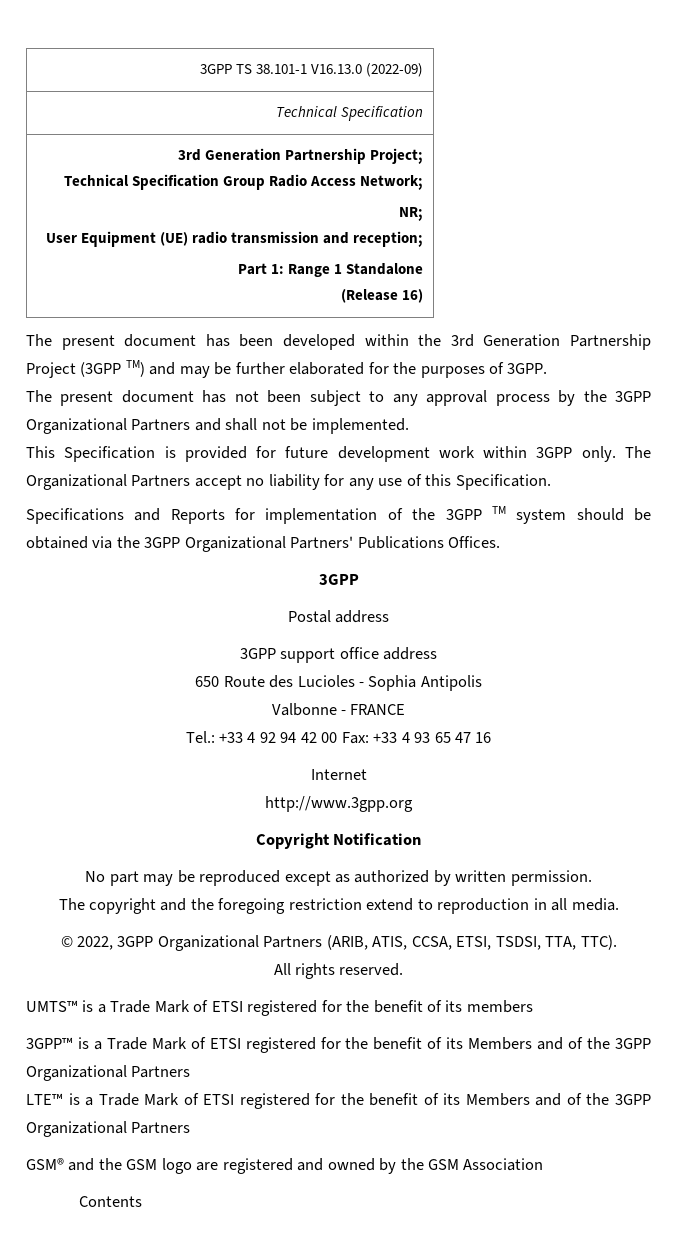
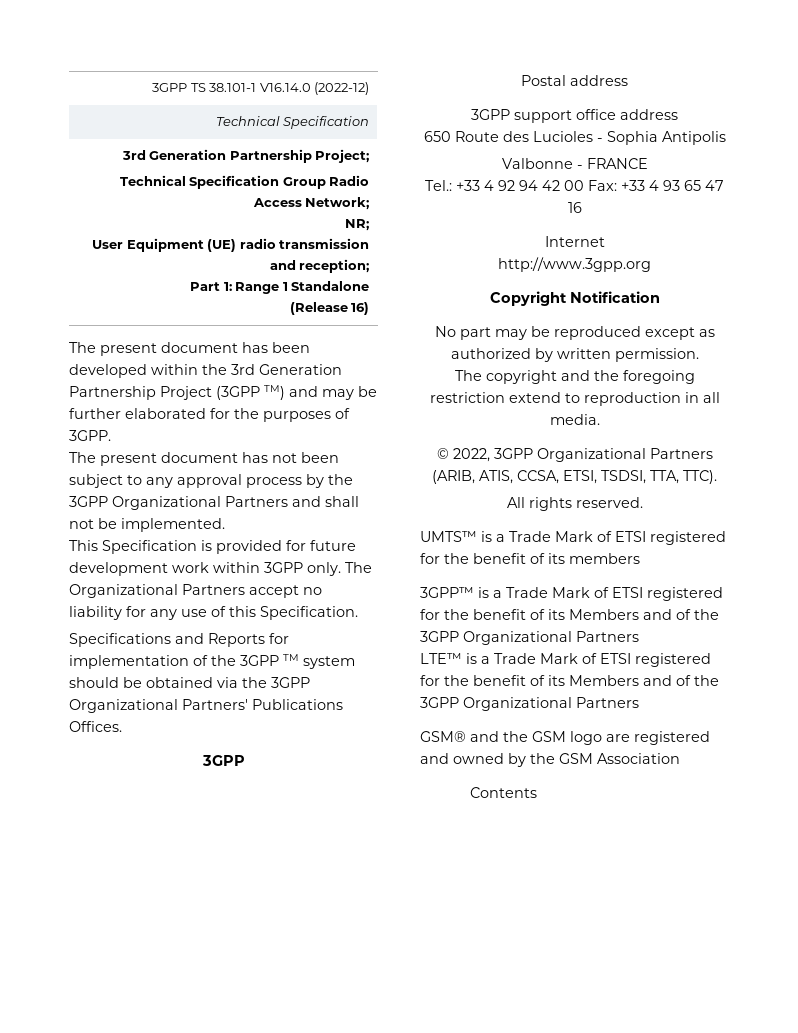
- 3GPP TS 38.101-1 V16.13.0 (2022-09)
+ 3GPP TS 38.101-1 V16.14.0 (2022-12)

